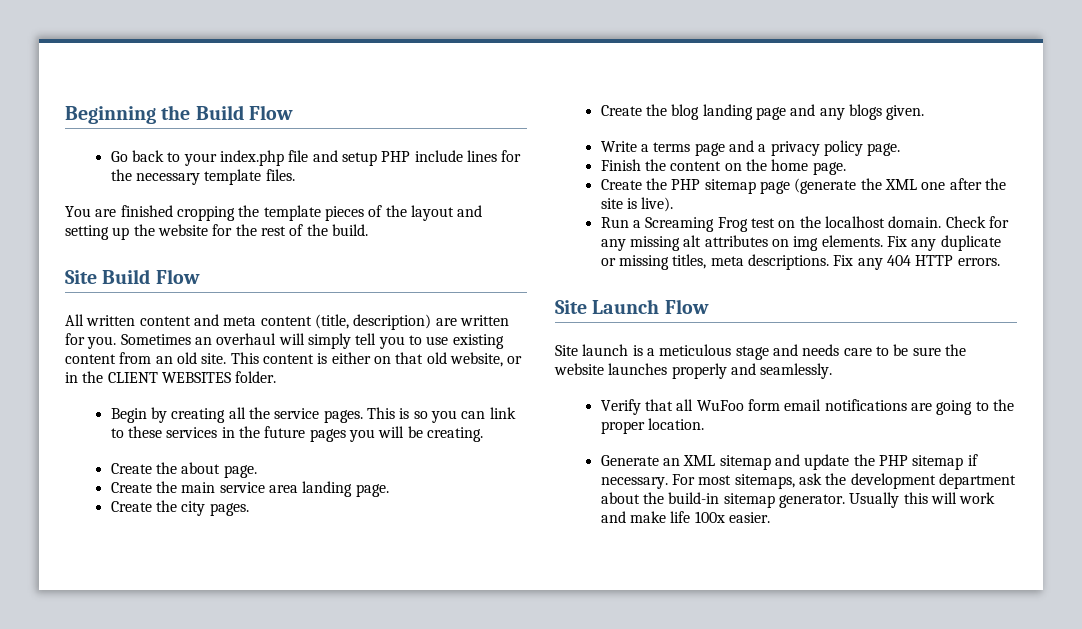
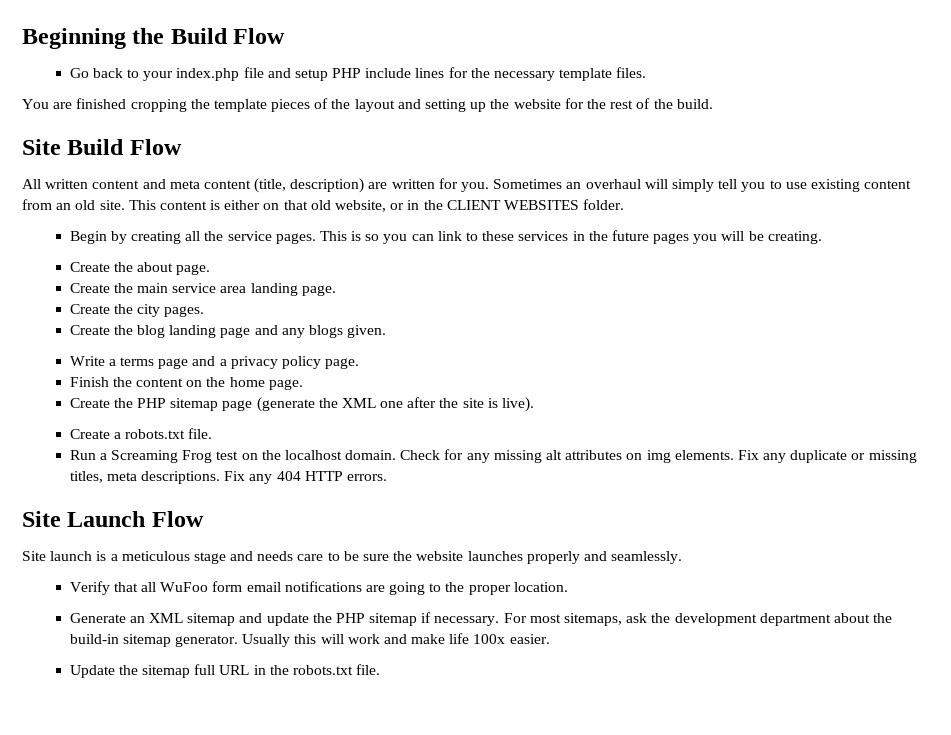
+ Create a robots.txt file.
+ Update the sitemap full URL in the robots.txt file.

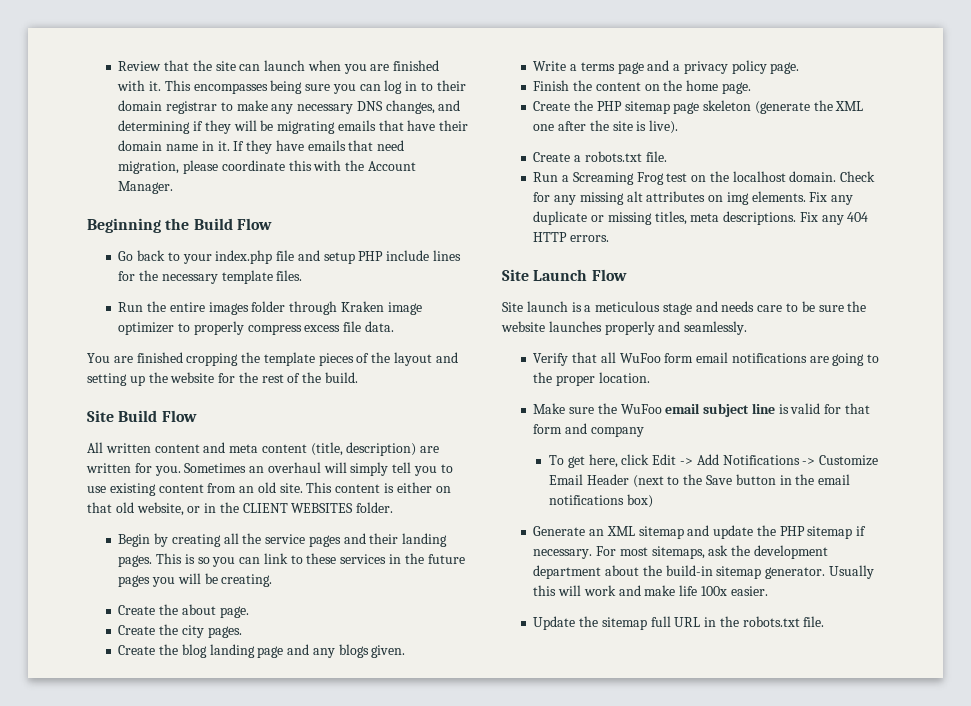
+ Review that the site can launch when you are finished with it. This encompasses being sure you can log in to their domain registrar to make any necessary DNS changes, and determining if they will be migrating emails that have their domain name in it. If they have emails that need migration, please coordinate this with the Account Manager.
+ Run the entire images folder through Kraken image optimizer to properly compress excess file data.
- Begin by creating all the service pages.
+ Begin by creating all the service pages and their landing pages.
- Create the main service area landing page.
- Create the PHP sitemap page (generate the XML one after the site is live).
+ Create the PHP sitemap page skeleton (generate the XML one after the site is live).
+ Make sure the WuFoo email subject line is valid for that form and company
+ To get here, click Edit -> Add Notifications -> Customize Email Header (next to the Save button in the email notifications box)

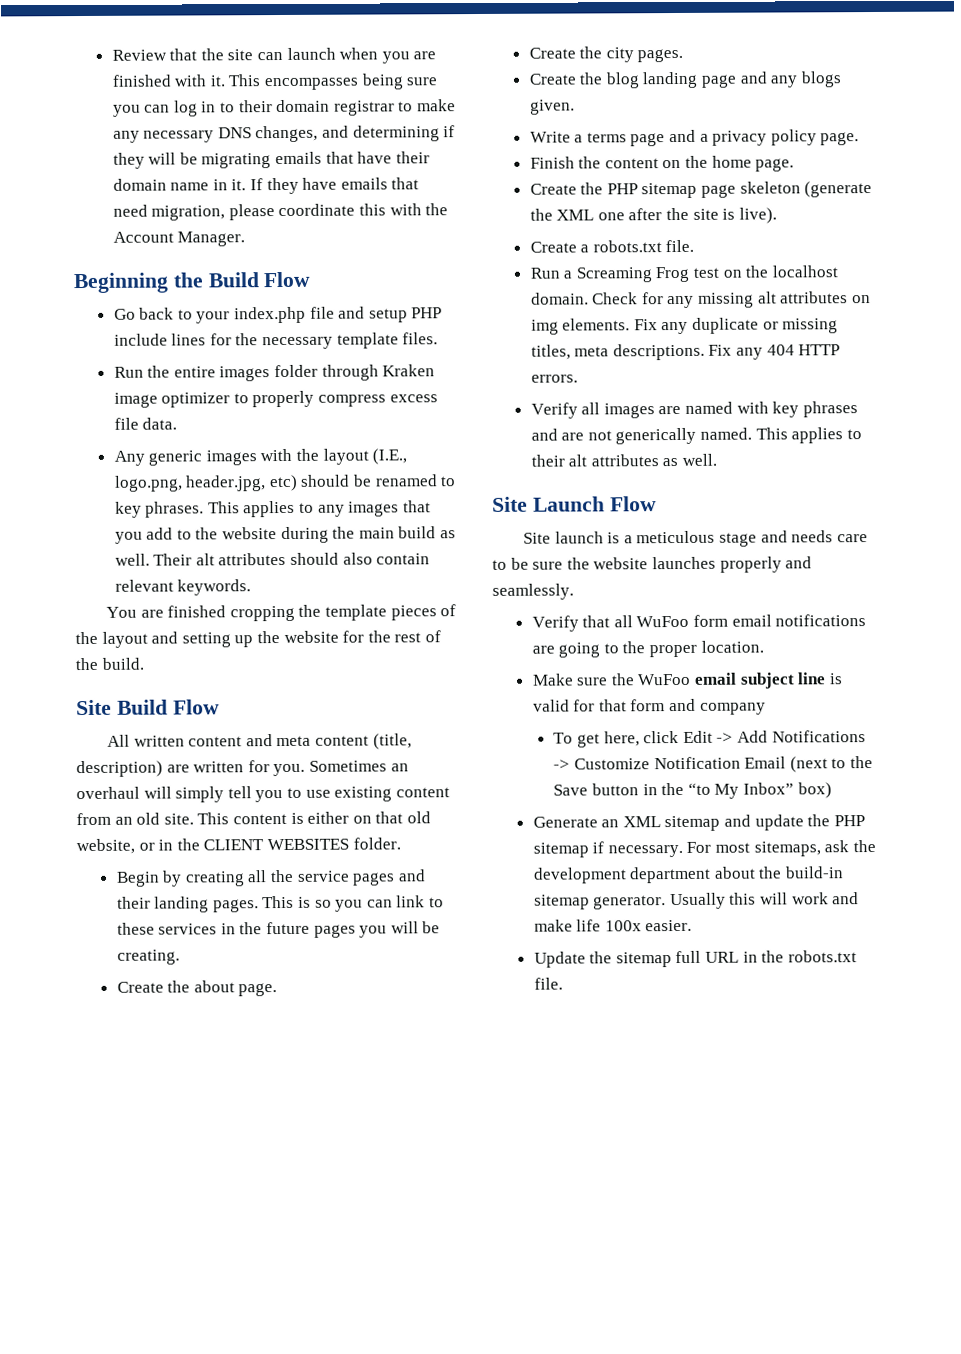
+ Any generic images with the layout (I.E., logo.png, header.jpg, etc) should be renamed to key phrases. This applies to any images that you add to the website during the main build as well. Their alt attributes should also contain relevant keywords.
+ Verify all images are named with key phrases and are not generically named. This applies to their alt attributes as well.
- To get here, click Edit -> Add Notifications -> Customize Email Header (next to the Save button in the email notifications box)
+ To get here, click Edit -> Add Notifications -> Customize Notification Email (next to the Save button in the “to My Inbox” box)

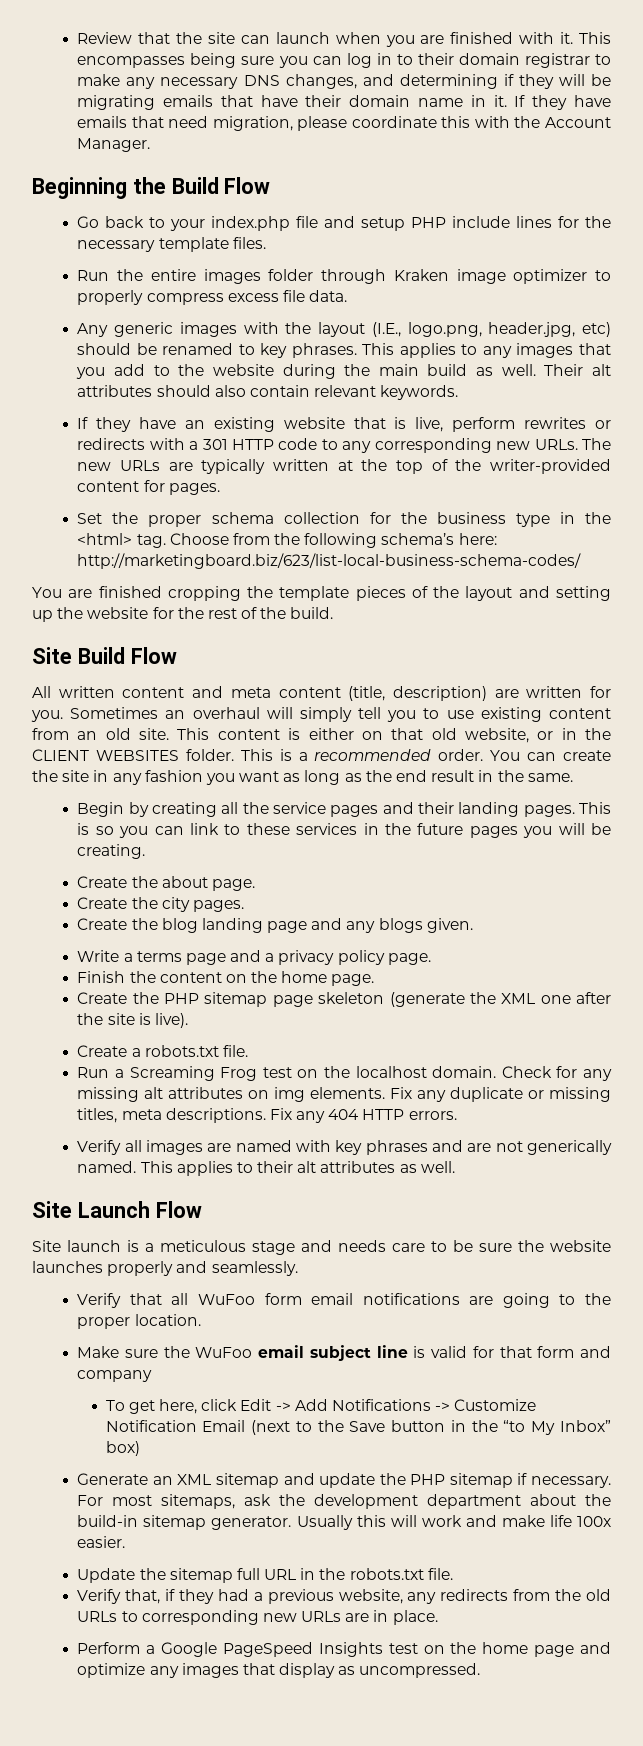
+ If they have an existing website that is live, perform rewrites or redirects with a 301 HTTP code to any corresponding new URLs. The new URLs are typically written at the top of the writer-provided content for pages.
+ Set the proper schema collection for the business type in the <html> tag. Choose from the following schema’s here: http://marketingboard.biz/623/list-local-business-schema-codes/
+ This is a recommended order. You can create the site in any fashion you want as long as the end result in the same.
+ Verify that, if they had a previous website, any redirects from the old URLs to corresponding new URLs are in place.
+ Perform a Google PageSpeed Insights test on the home page and optimize any images that display as uncompressed.

